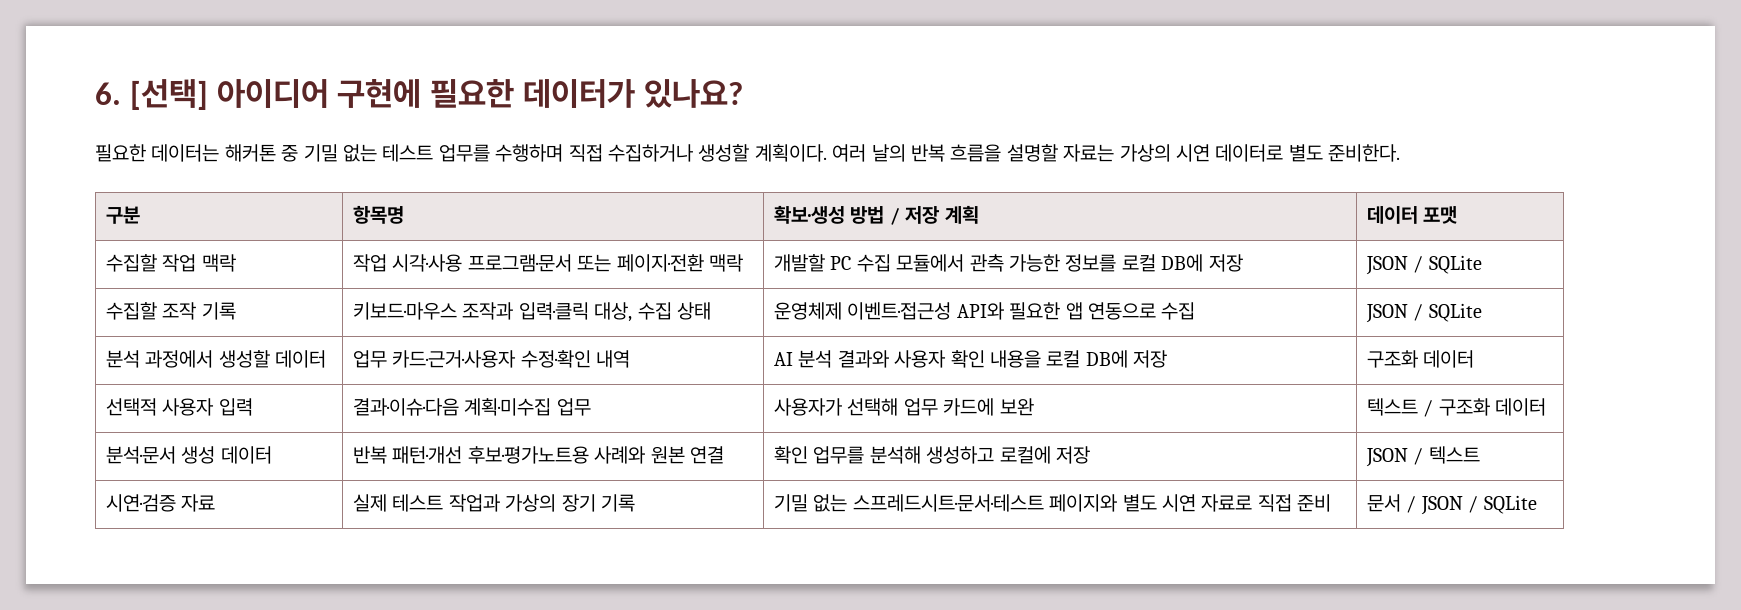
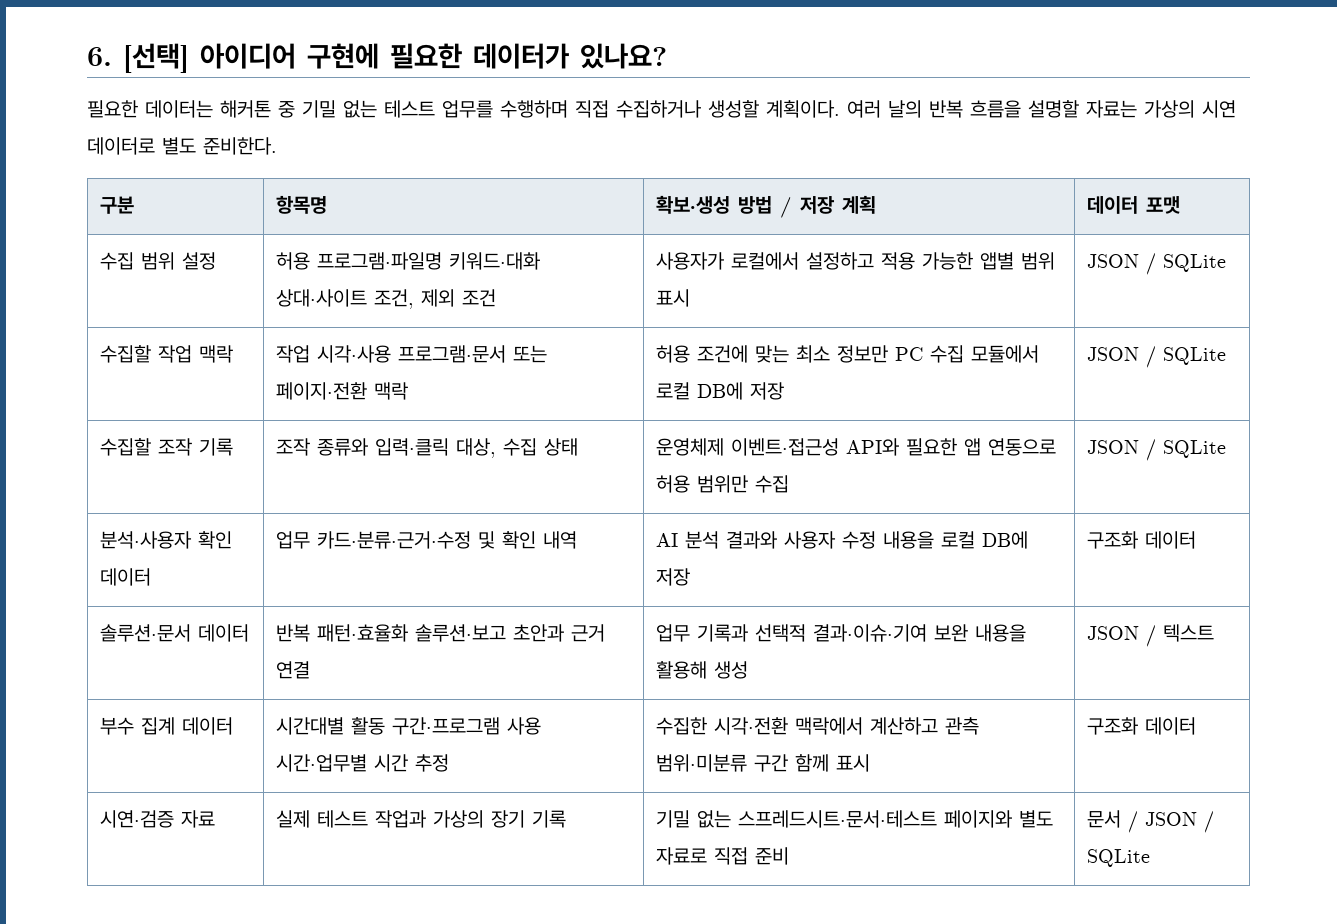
+ 수집 범위 설정 | 허용 프로그램·파일명 키워드·대화 상대·사이트 조건, 제외 조건 | 사용자가 로컬에서 설정하고 적용 가능한 앱별 범위 표시 | JSON / SQLite
- 수집할 작업 맥락 | 작업 시각·사용 프로그램·문서 또는 페이지·전환 맥락 | 개발할 PC 수집 모듈에서 관측 가능한 정보를 로컬 DB에 저장 | JSON / SQLite
+ 수집할 작업 맥락 | 작업 시각·사용 프로그램·문서 또는 페이지·전환 맥락 | 허용 조건에 맞는 최소 정보만 PC 수집 모듈에서 로컬 DB에 저장 | JSON / SQLite
- 수집할 조작 기록 | 키보드·마우스 조작과 입력·클릭 대상, 수집 상태 | 운영체제 이벤트·접근성 API와 필요한 앱 연동으로 수집 | JSON / SQLite
+ 수집할 조작 기록 | 조작 종류와 입력·클릭 대상, 수집 상태 | 운영체제 이벤트·접근성 API와 필요한 앱 연동으로 허용 범위만 수집 | JSON / SQLite
- 분석 과정에서 생성할 데이터 | 업무 카드·근거·사용자 수정·확인 내역 | AI 분석 결과와 사용자 확인 내용을 로컬 DB에 저장 | 구조화 데이터
+ 분석·사용자 확인 데이터 | 업무 카드·분류·근거·수정 및 확인 내역 | AI 분석 결과와 사용자 수정 내용을 로컬 DB에 저장 | 구조화 데이터
- 선택적 사용자 입력 | 결과·이슈·다음 계획·미수집 업무 | 사용자가 선택해 업무 카드에 보완 | 텍스트 / 구조화 데이터
- 분석·문서 생성 데이터 | 반복 패턴·개선 후보·평가노트용 사례와 원본 연결 | 확인 업무를 분석해 생성하고 로컬에 저장 | JSON / 텍스트
+ 솔루션·문서 데이터 | 반복 패턴·효율화 솔루션·보고 초안과 근거 연결 | 업무 기록과 선택적 결과·이슈·기여 보완 내용을 활용해 생성 | JSON / 텍스트
+ 부수 집계 데이터 | 시간대별 활동 구간·프로그램 사용 시간·업무별 시간 추정 | 수집한 시각·전환 맥락에서 계산하고 관측 범위·미분류 구간 함께 표시 | 구조화 데이터
- 시연·검증 자료 | 실제 테스트 작업과 가상의 장기 기록 | 기밀 없는 스프레드시트·문서·테스트 페이지와 별도 시연 자료로 직접 준비 | 문서 / JSON / SQLite
+ 시연·검증 자료 | 실제 테스트 작업과 가상의 장기 기록 | 기밀 없는 스프레드시트·문서·테스트 페이지와 별도 자료로 직접 준비 | 문서 / JSON / SQLite

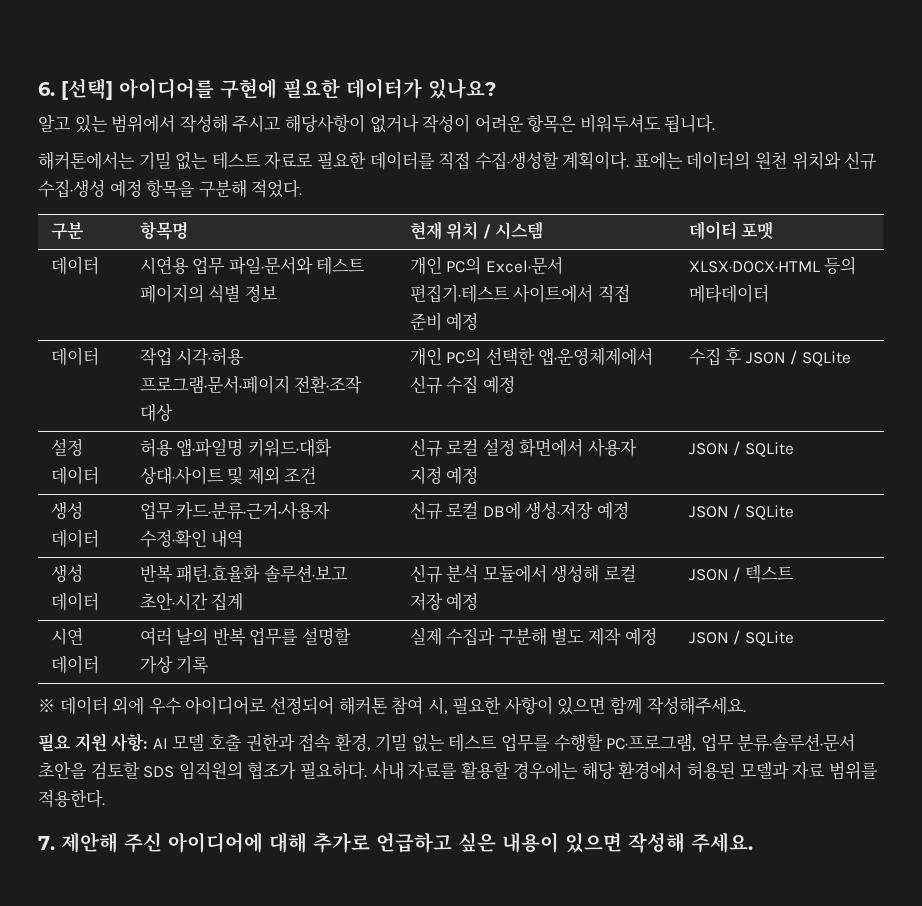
- 6. [선택] 아이디어 구현에 필요한 데이터가 있나요?
+ 6. [선택] 아이디어를 구현에 필요한 데이터가 있나요?
- 필요한 데이터는 해커톤 중 기밀 없는 테스트 업무를 수행하며 직접 수집하거나 생성할 계획이다. 여러 날의 반복 흐름을 설명할 자료는 가상의 시연 데이터로 별도 준비한다.
- 구분 | 항목명 | 확보·생성 방법 / 저장 계획 | 데이터 포맷
- 수집 범위 설정 | 허용 프로그램·파일명 키워드·대화 상대·사이트 조건, 제외 조건 | 사용자가 로컬에서 설정하고 적용 가능한 앱별 범위 표시 | JSON / SQLite
- 수집할 작업 맥락 | 작업 시각·사용 프로그램·문서 또는 페이지·전환 맥락 | 허용 조건에 맞는 최소 정보만 PC 수집 모듈에서 로컬 DB에 저장 | JSON / SQLite
- 수집할 조작 기록 | 조작 종류와 입력·클릭 대상, 수집 상태 | 운영체제 이벤트·접근성 API와 필요한 앱 연동으로 허용 범위만 수집 | JSON / SQLite
- 분석·사용자 확인 데이터 | 업무 카드·분류·근거·수정 및 확인 내역 | AI 분석 결과와 사용자 수정 내용을 로컬 DB에 저장 | 구조화 데이터
- 솔루션·문서 데이터 | 반복 패턴·효율화 솔루션·보고 초안과 근거 연결 | 업무 기록과 선택적 결과·이슈·기여 보완 내용을 활용해 생성 | JSON / 텍스트
+ 알고 있는 범위에서 작성해 주시고 해당사항이 없거나 작성이 어려운 항목은 비워두셔도 됩니다.
+ 해커톤에서는 기밀 없는 테스트 자료로 필요한 데이터를 직접 수집·생성할 계획이다. 표에는 데이터의 원천 위치와 신규 수집·생성 예정 항목을 구분해 적었다.
+ 구분 | 항목명 | 현재 위치 / 시스템 | 데이터 포맷
+ 데이터 | 시연용 업무 파일·문서와 테스트 페이지의 식별 정보 | 개인 PC의 Excel·문서 편집기·테스트 사이트에서 직접 준비 예정 | XLSX·DOCX·HTML 등의 메타데이터
+ 데이터 | 작업 시각·허용 프로그램·문서·페이지 전환·조작 대상 | 개인 PC의 선택한 앱·운영체제에서 신규 수집 예정 | 수집 후 JSON / SQLite
+ 설정 데이터 | 허용 앱·파일명 키워드·대화 상대·사이트 및 제외 조건 | 신규 로컬 설정 화면에서 사용자 지정 예정 | JSON / SQLite
+ 생성 데이터 | 업무 카드·분류·근거·사용자 수정·확인 내역 | 신규 로컬 DB에 생성·저장 예정 | JSON / SQLite
+ 생성 데이터 | 반복 패턴·효율화 솔루션·보고 초안·시간 집계 | 신규 분석 모듈에서 생성해 로컬 저장 예정 | JSON / 텍스트
- 부수 집계 데이터 | 시간대별 활동 구간·프로그램 사용 시간·업무별 시간 추정 | 수집한 시각·전환 맥락에서 계산하고 관측 범위·미분류 구간 함께 표시 | 구조화 데이터
- 시연·검증 자료 | 실제 테스트 작업과 가상의 장기 기록 | 기밀 없는 스프레드시트·문서·테스트 페이지와 별도 자료로 직접 준비 | 문서 / JSON / SQLite
+ 시연 데이터 | 여러 날의 반복 업무를 설명할 가상 기록 | 실제 수집과 구분해 별도 제작 예정 | JSON / SQLite
+ ※ 데이터 외에 우수 아이디어로 선정되어 해커톤 참여 시, 필요한 사항이 있으면 함께 작성해주세요.
+ 필요 지원 사항: AI 모델 호출 권한과 접속 환경, 기밀 없는 테스트 업무를 수행할 PC·프로그램, 업무 분류·솔루션·문서 초안을 검토할 SDS 임직원의 협조가 필요하다. 사내 자료를 활용할 경우에는 해당 환경에서 허용된 모델과 자료 범위를 적용한다.
+ 7. 제안해 주신 아이디어에 대해 추가로 언급하고 싶은 내용이 있으면 작성해 주세요.

